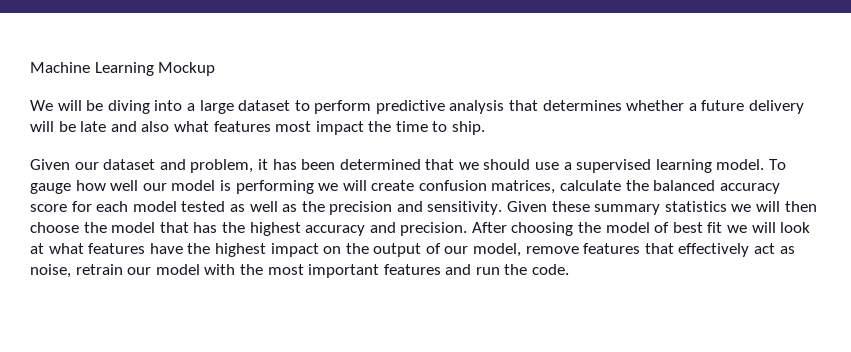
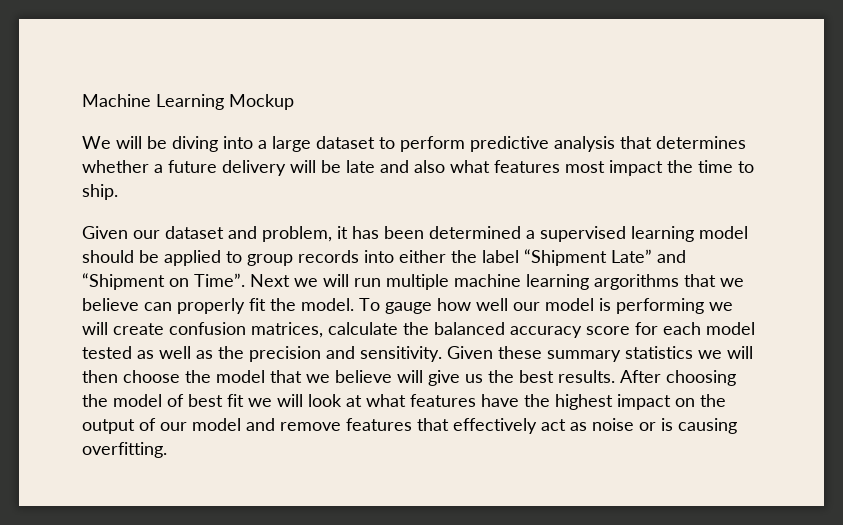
- Given our dataset and problem, it has been determined that we should use a supervised learning model.
+ Given our dataset and problem, it has been determined a supervised learning model should be applied to group records into either the label “Shipment Late” and “Shipment on Time”. Next we will run multiple machine learning argorithms that we believe can properly fit the model.
- Given these summary statistics we will then choose the model that has the highest accuracy and precision.
+ Given these summary statistics we will then choose the model that we believe will give us the best results.
- After choosing the model of best fit we will look at what features have the highest impact on the output of our model, remove features that effectively act as noise, retrain our model with the most important features and run the code.
+ After choosing the model of best fit we will look at what features have the highest impact on the output of our model and remove features that effectively act as noise or is causing overfitting.

